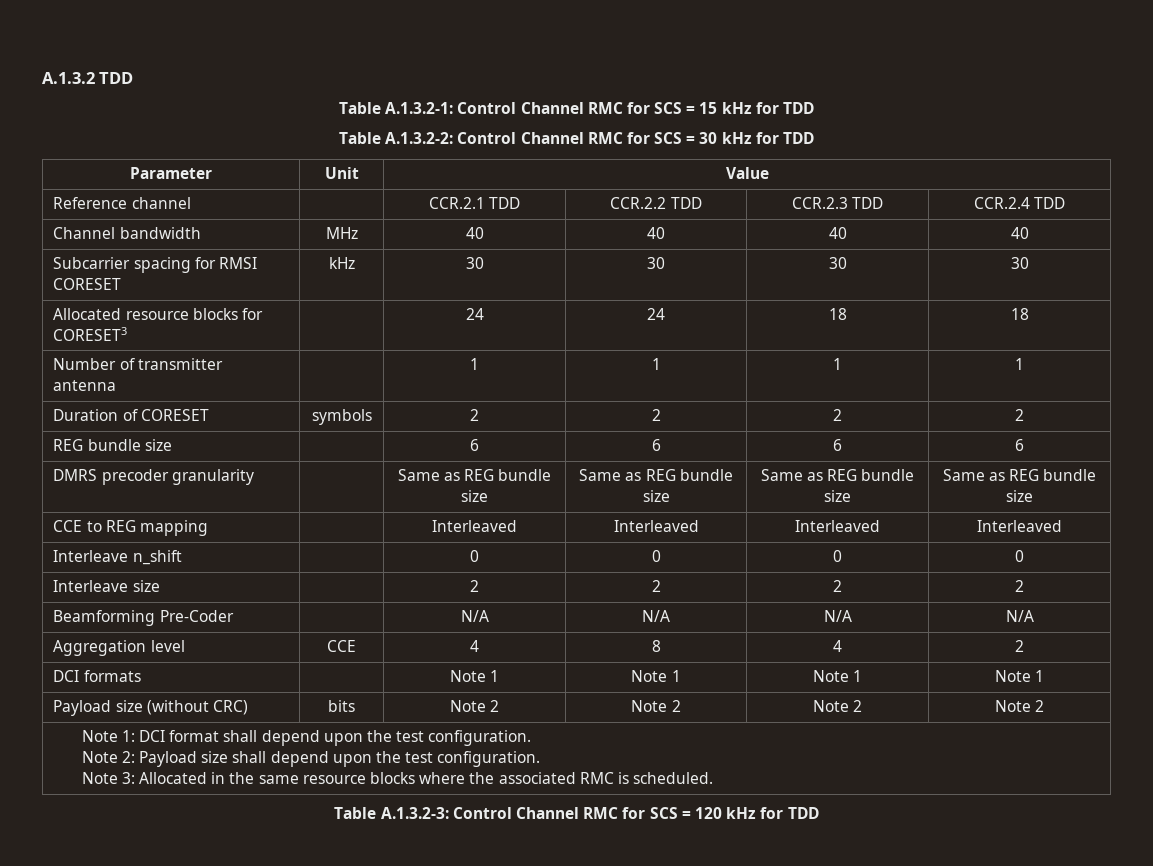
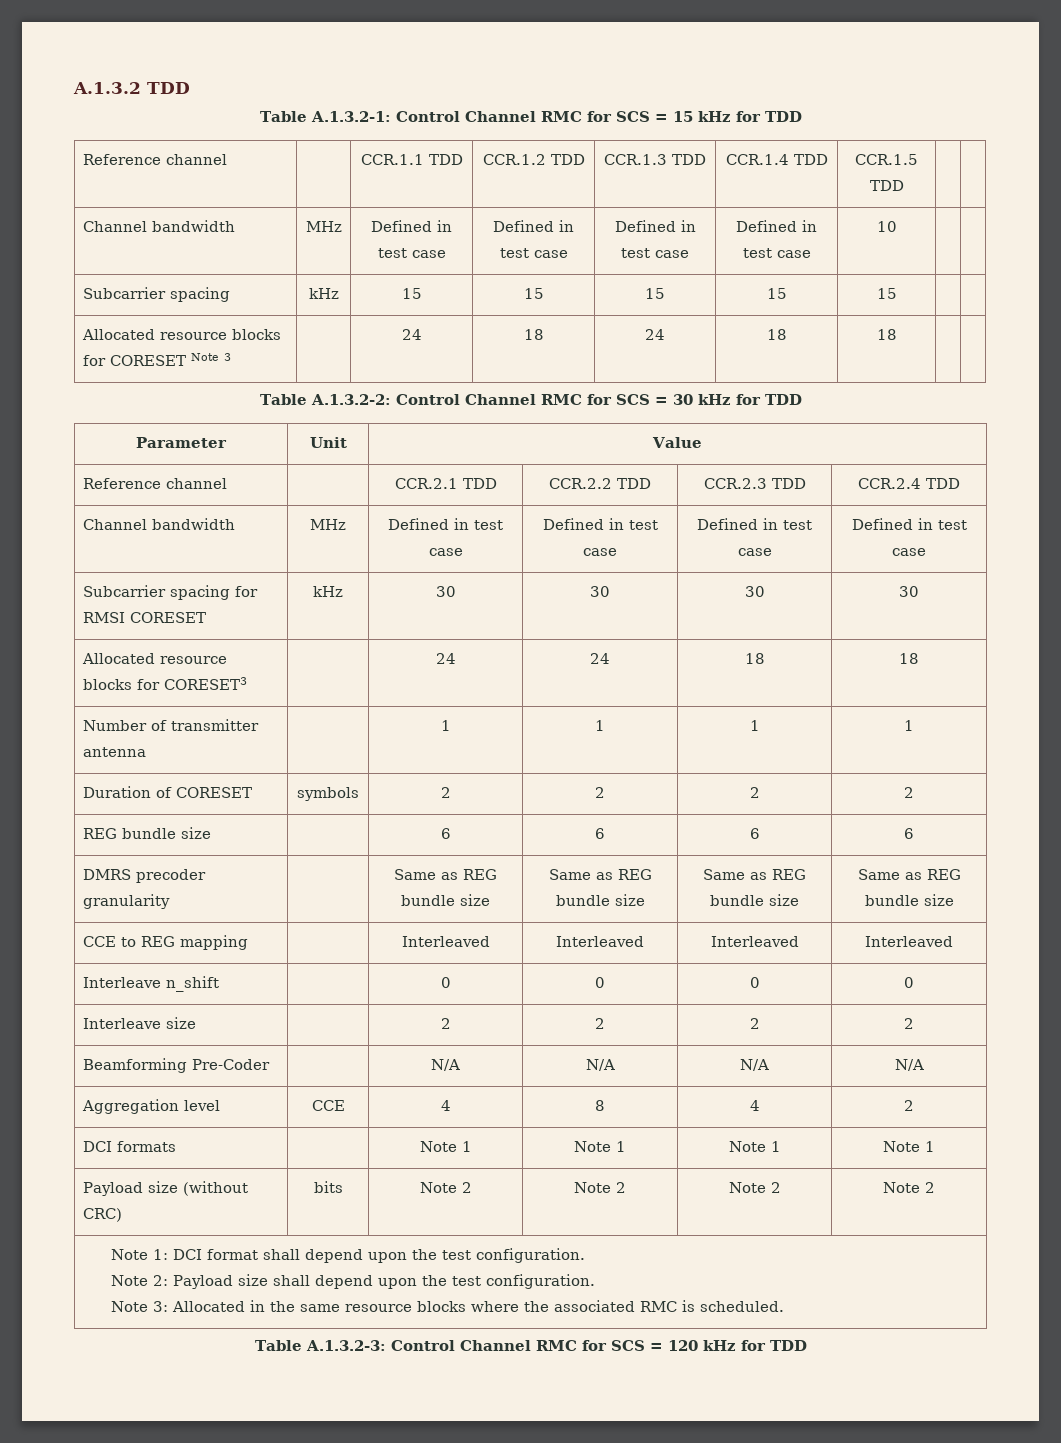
+ Reference channel | | CCR.1.1 TDD | CCR.1.2 TDD | CCR.1.3 TDD | CCR.1.4 TDD | CCR.1.5 TDD | |
+ Channel bandwidth | MHz | Defined in test case | Defined in test case | Defined in test case | Defined in test case | 10 | |
+ Subcarrier spacing | kHz | 15 | 15 | 15 | 15 | 15 | |
+ Allocated resource blocks for CORESET Note 3 | | 24 | 18 | 24 | 18 | 18 | |
  Reference channel | | CCR.2.1 TDD | CCR.2.2 TDD | CCR.2.3 TDD | CCR.2.4 TDD
- Channel bandwidth | MHz | 40 | 40 | 40 | 40
+ Channel bandwidth | MHz | Defined in test case | Defined in test case | Defined in test case | Defined in test case

